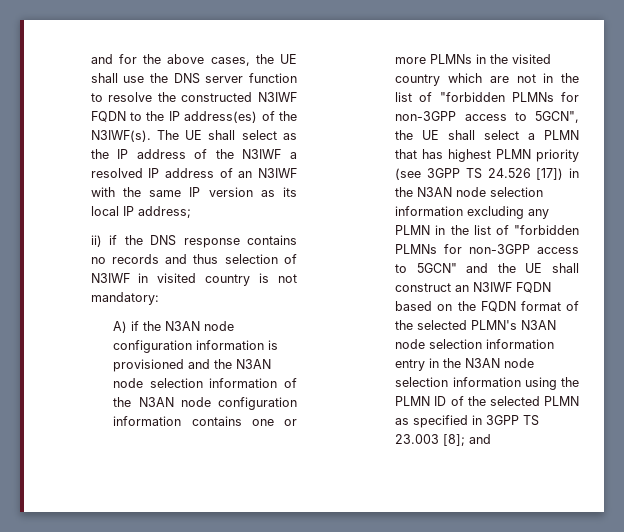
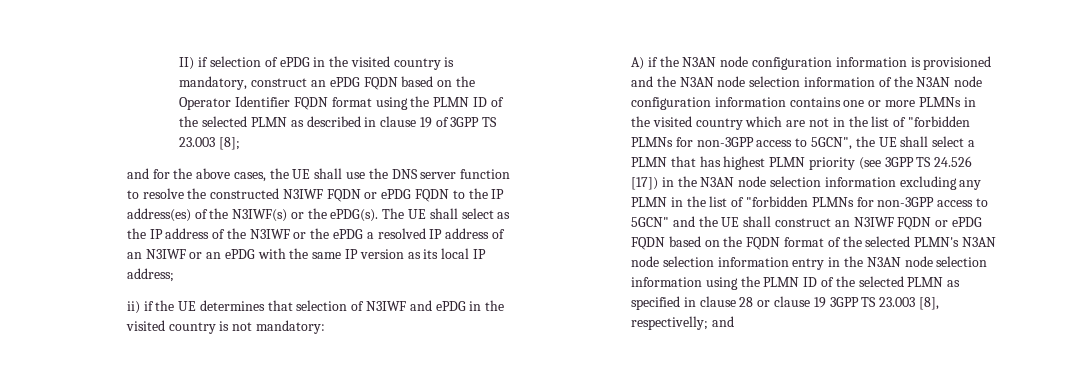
+ II) if selection of ePDG in the visited country is mandatory, construct an ePDG FQDN based on the Operator Identifier FQDN format using the PLMN ID of the selected PLMN as described in clause 19 of 3GPP TS 23.003 [8];
- and for the above cases, the UE shall use the DNS server function to resolve the constructed N3IWF FQDN to the IP address(es) of the N3IWF(s).
+ and for the above cases, the UE shall use the DNS server function to resolve the constructed N3IWF FQDN or ePDG FQDN to the IP address(es) of the N3IWF(s) or the ePDG(s).
- The UE shall select as the IP address of the N3IWF a resolved IP address of an N3IWF with the same IP version as its local IP address;
+ The UE shall select as the IP address of the N3IWF or the ePDG a resolved IP address of an N3IWF or an ePDG with the same IP version as its local IP address;
- ii) if the DNS response contains no records and thus selection of N3IWF in visited country is not mandatory:
+ ii) if the UE determines that selection of N3IWF and ePDG in the visited country is not mandatory:
- A) if the N3AN node configuration information is provisioned and the N3AN node selection information of the N3AN node configuration information contains one or more PLMNs in the visited country which are not in the list of "forbidden PLMNs for non-3GPP access to 5GCN", the UE shall select a PLMN that has highest PLMN priority (see 3GPP TS 24.526 [17]) in the N3AN node selection information excluding any PLMN in the list of "forbidden PLMNs for non-3GPP access to 5GCN" and the UE shall construct an N3IWF FQDN based on the FQDN format of the selected PLMN's N3AN node selection information entry in the N3AN node selection information using the PLMN ID of the selected PLMN as specified in 3GPP TS 23.003 [8];
+ A) if the N3AN node configuration information is provisioned and the N3AN node selection information of the N3AN node configuration information contains one or more PLMNs in the visited country which are not in the list of "forbidden PLMNs for non-3GPP access to 5GCN", the UE shall select a PLMN that has highest PLMN priority (see 3GPP TS 24.526 [17]) in the N3AN node selection information excluding any PLMN in the list of "forbidden PLMNs for non-3GPP access to 5GCN" and the UE shall construct an N3IWF FQDN or ePDG FQDN based on the FQDN format of the selected PLMN's N3AN node selection information entry in the N3AN node selection information using the PLMN ID of the selected PLMN as specified in clause 28 or clause 19 3GPP TS 23.003 [8], respectivelly;

